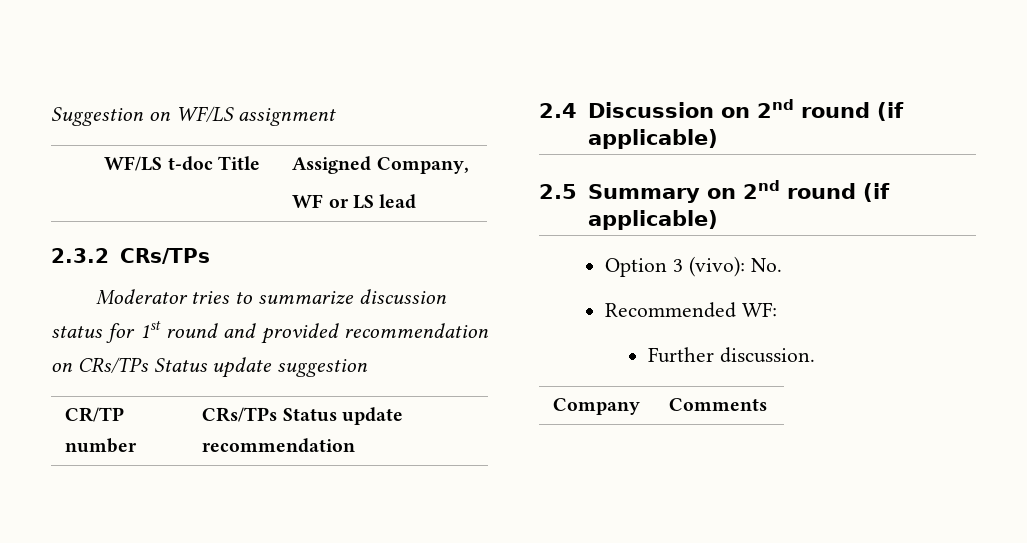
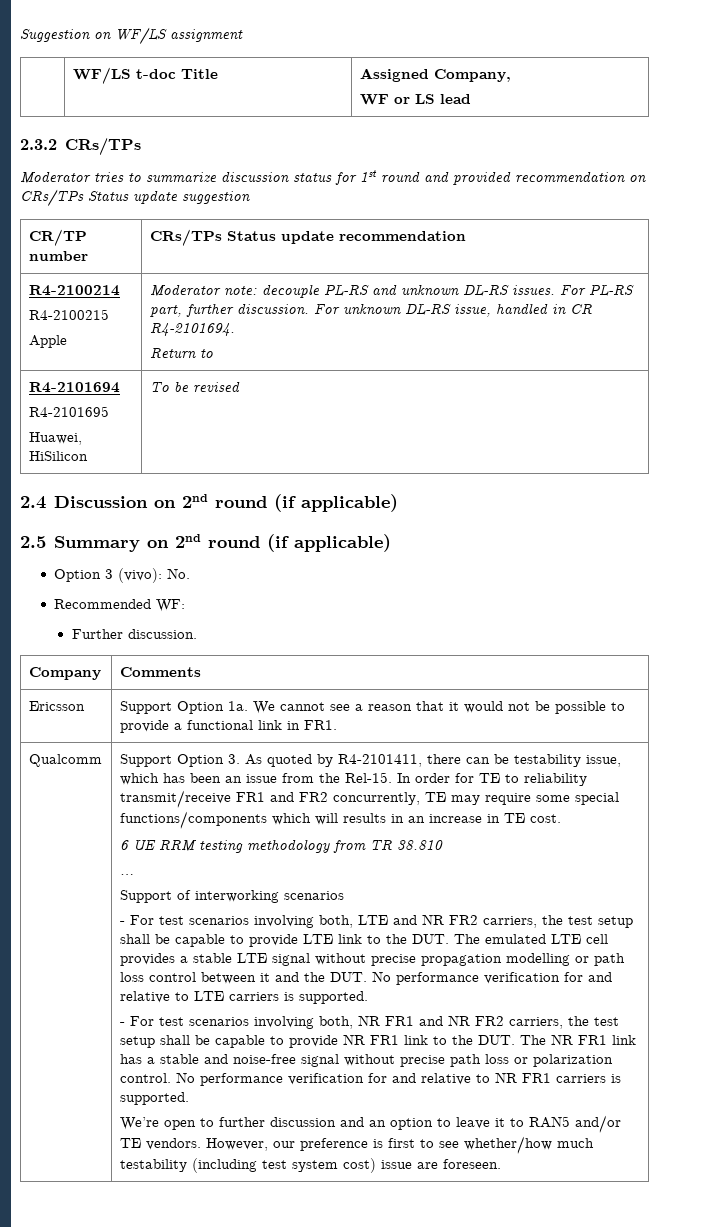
+ R4-2100214
+ R4-2100215
+ Apple | Moderator note: decouple PL-RS and unknown DL-RS issues. For PL-RS part, further discussion. For unknown DL-RS issue, handled in CR R4-2101694.
+ Return to
+ R4-2101694
+ R4-2101695
+ Huawei, HiSilicon | To be revised
+ Ericsson | Support Option 1a. We cannot see a reason that it would not be possible to provide a functional link in FR1.
+ Qualcomm | Support Option 3. As quoted by R4-2101411, there can be testability issue, which has been an issue from the Rel-15. In order for TE to reliability transmit/receive FR1 and FR2 concurrently, TE may require some special functions/components which will results in an increase in TE cost.
+ 6 UE RRM testing methodology from TR 38.810
+ …
+ Support of interworking scenarios
+ - For test scenarios involving both, LTE and NR FR2 carriers, the test setup shall be capable to provide LTE link to the DUT. The emulated LTE cell provides a stable LTE signal without precise propagation modelling or path loss control between it and the DUT. No performance verification for and relative to LTE carriers is supported.
+ - For test scenarios involving both, NR FR1 and NR FR2 carriers, the test setup shall be capable to provide NR FR1 link to the DUT. The NR FR1 link has a stable and noise-free signal without precise path loss or polarization control. No performance verification for and relative to NR FR1 carriers is supported.
+ We’re open to further discussion and an option to leave it to RAN5 and/or TE vendors. However, our preference is first to see whether/how much testability (including test system cost) issue are foreseen.

